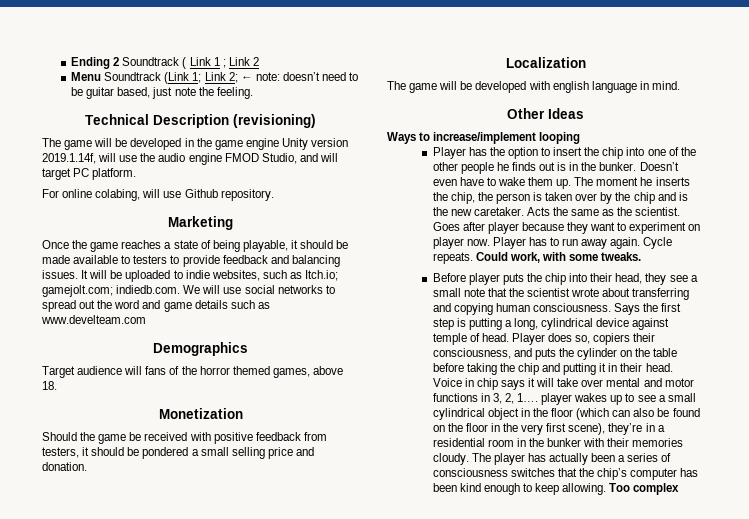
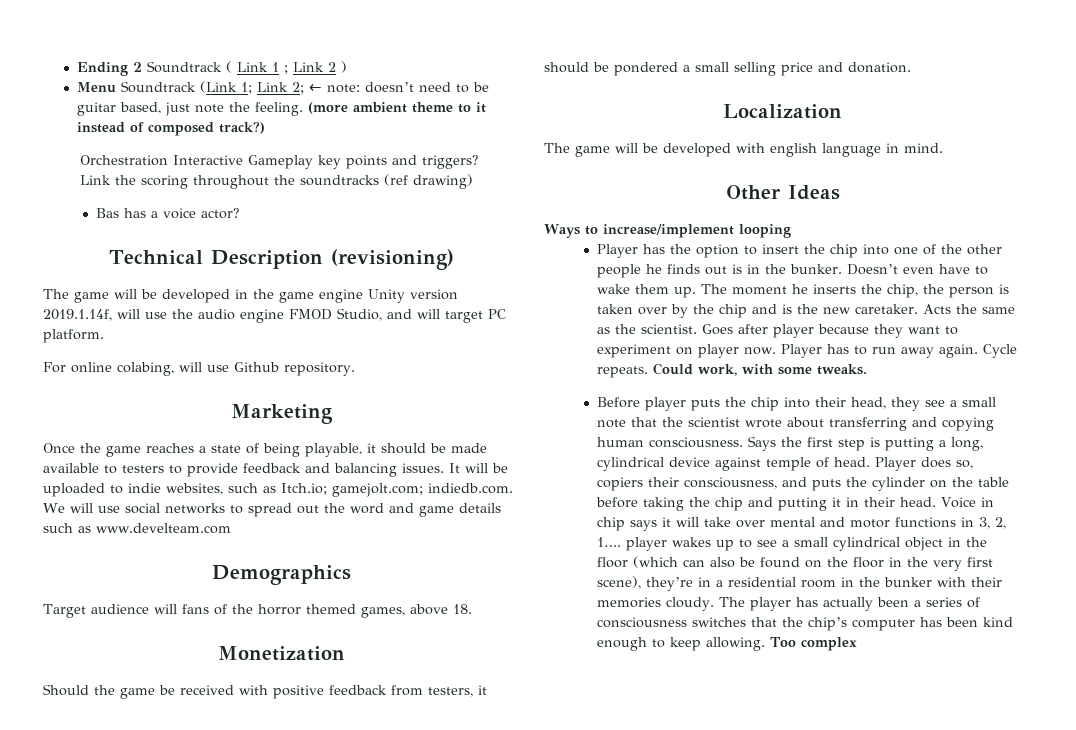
- Ending 2 Soundtrack ( Link 1 ; Link 2
+ Ending 2 Soundtrack ( Link 1 ; Link 2 )
+ (more ambient theme to it instead of composed track?)
+ Orchestration Interactive Gameplay key points and triggers?
+ Link the scoring throughout the soundtracks (ref drawing)
+ Bas has a voice actor?

